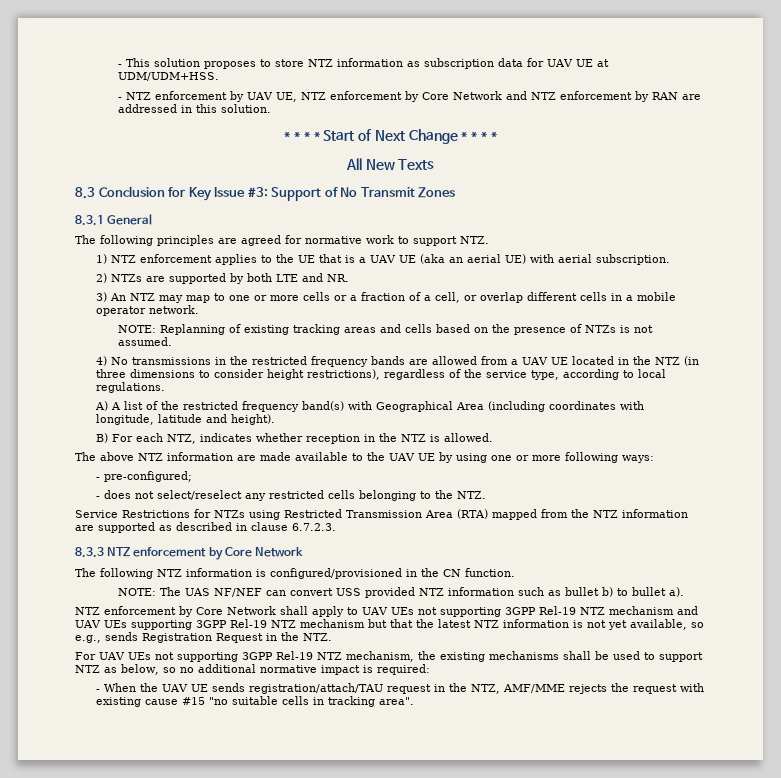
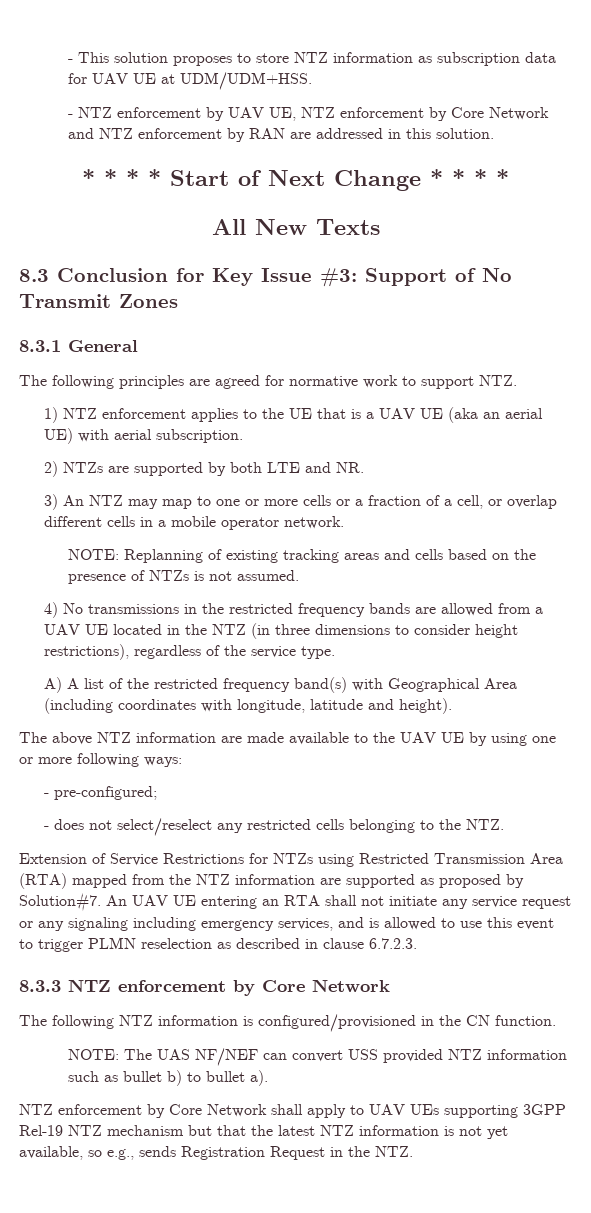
- 4) No transmissions in the restricted frequency bands are allowed from a UAV UE located in the NTZ (in three dimensions to consider height restrictions), regardless of the service type, according to local regulations.
+ 4) No transmissions in the restricted frequency bands are allowed from a UAV UE located in the NTZ (in three dimensions to consider height restrictions), regardless of the service type.
- B) For each NTZ, indicates whether reception in the NTZ is allowed.
- Service Restrictions for NTZs using Restricted Transmission Area (RTA) mapped from the NTZ information are supported as described in clause 6.7.2.3.
+ Extension of Service Restrictions for NTZs using Restricted Transmission Area (RTA) mapped from the NTZ information are supported as proposed by Solution#7. An UAV UE entering an RTA shall not initiate any service request or any signaling including emergency services, and is allowed to use this event to trigger PLMN reselection as described in clause 6.7.2.3.
- NTZ enforcement by Core Network shall apply to UAV UEs not supporting 3GPP Rel-19 NTZ mechanism and UAV UEs supporting 3GPP Rel-19 NTZ mechanism but that the latest NTZ information is not yet available, so e.g., sends Registration Request in the NTZ.
+ NTZ enforcement by Core Network shall apply to UAV UEs supporting 3GPP Rel-19 NTZ mechanism but that the latest NTZ information is not yet available, so e.g., sends Registration Request in the NTZ.
- For UAV UEs not supporting 3GPP Rel-19 NTZ mechanism, the existing mechanisms shall be used to support NTZ as below, so no additional normative impact is required:
- - When the UAV UE sends registration/attach/TAU request in the NTZ, AMF/MME rejects the request with existing cause #15 "no suitable cells in tracking area".

